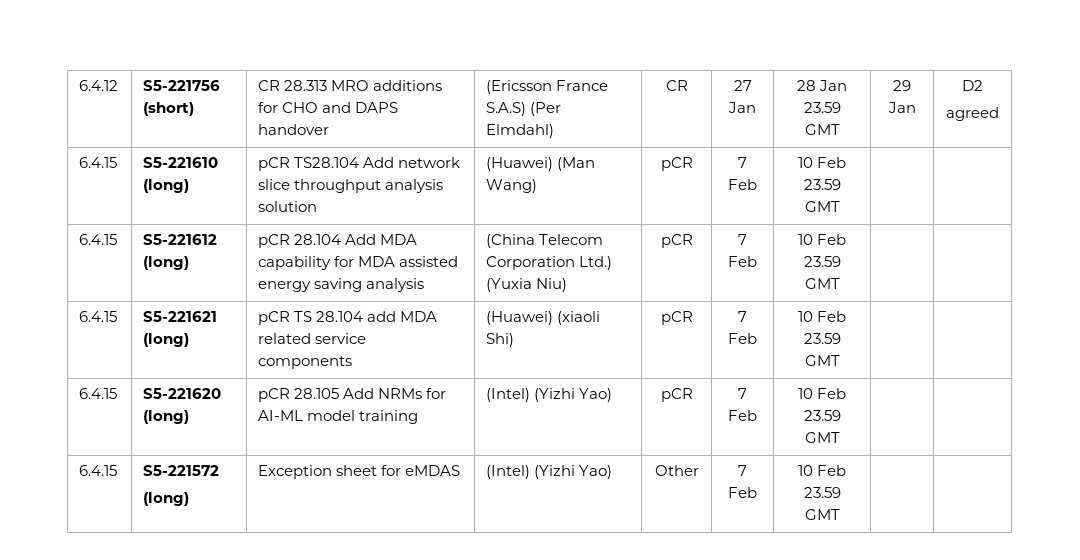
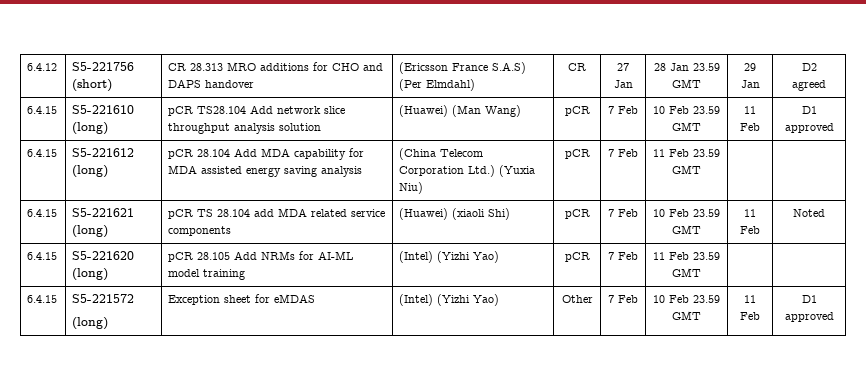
- 6.4.15 | S5-221610 (long) | pCR TS28.104 Add network slice throughput analysis solution | (Huawei) (Man Wang) | pCR | 7 Feb | 10 Feb 23.59 GMT | |
+ 6.4.15 | S5-221610 (long) | pCR TS28.104 Add network slice throughput analysis solution | (Huawei) (Man Wang) | pCR | 7 Feb | 10 Feb 23.59 GMT | 11 Feb | D1 approved
- 6.4.15 | S5-221612 (long) | pCR 28.104 Add MDA capability for MDA assisted energy saving analysis | (China Telecom Corporation Ltd.) (Yuxia Niu) | pCR | 7 Feb | 10 Feb 23.59 GMT | |
+ 6.4.15 | S5-221612 (long) | pCR 28.104 Add MDA capability for MDA assisted energy saving analysis | (China Telecom Corporation Ltd.) (Yuxia Niu) | pCR | 7 Feb | 11 Feb 23.59 GMT | |
- 6.4.15 | S5-221621 (long) | pCR TS 28.104 add MDA related service components | (Huawei) (xiaoli Shi) | pCR | 7 Feb | 10 Feb 23.59 GMT | |
+ 6.4.15 | S5-221621 (long) | pCR TS 28.104 add MDA related service components | (Huawei) (xiaoli Shi) | pCR | 7 Feb | 10 Feb 23.59 GMT | 11 Feb | Noted
- 6.4.15 | S5-221620 (long) | pCR 28.105 Add NRMs for AI-ML model training | (Intel) (Yizhi Yao) | pCR | 7 Feb | 10 Feb 23.59 GMT | |
+ 6.4.15 | S5-221620 (long) | pCR 28.105 Add NRMs for AI-ML model training | (Intel) (Yizhi Yao) | pCR | 7 Feb | 11 Feb 23.59 GMT | |
  6.4.15 | S5-221572
- (long) | Exception sheet for eMDAS | (Intel) (Yizhi Yao) | Other | 7 Feb | 10 Feb 23.59 GMT | |
+ (long) | Exception sheet for eMDAS | (Intel) (Yizhi Yao) | Other | 7 Feb | 10 Feb 23.59 GMT | 11 Feb | D1 approved

